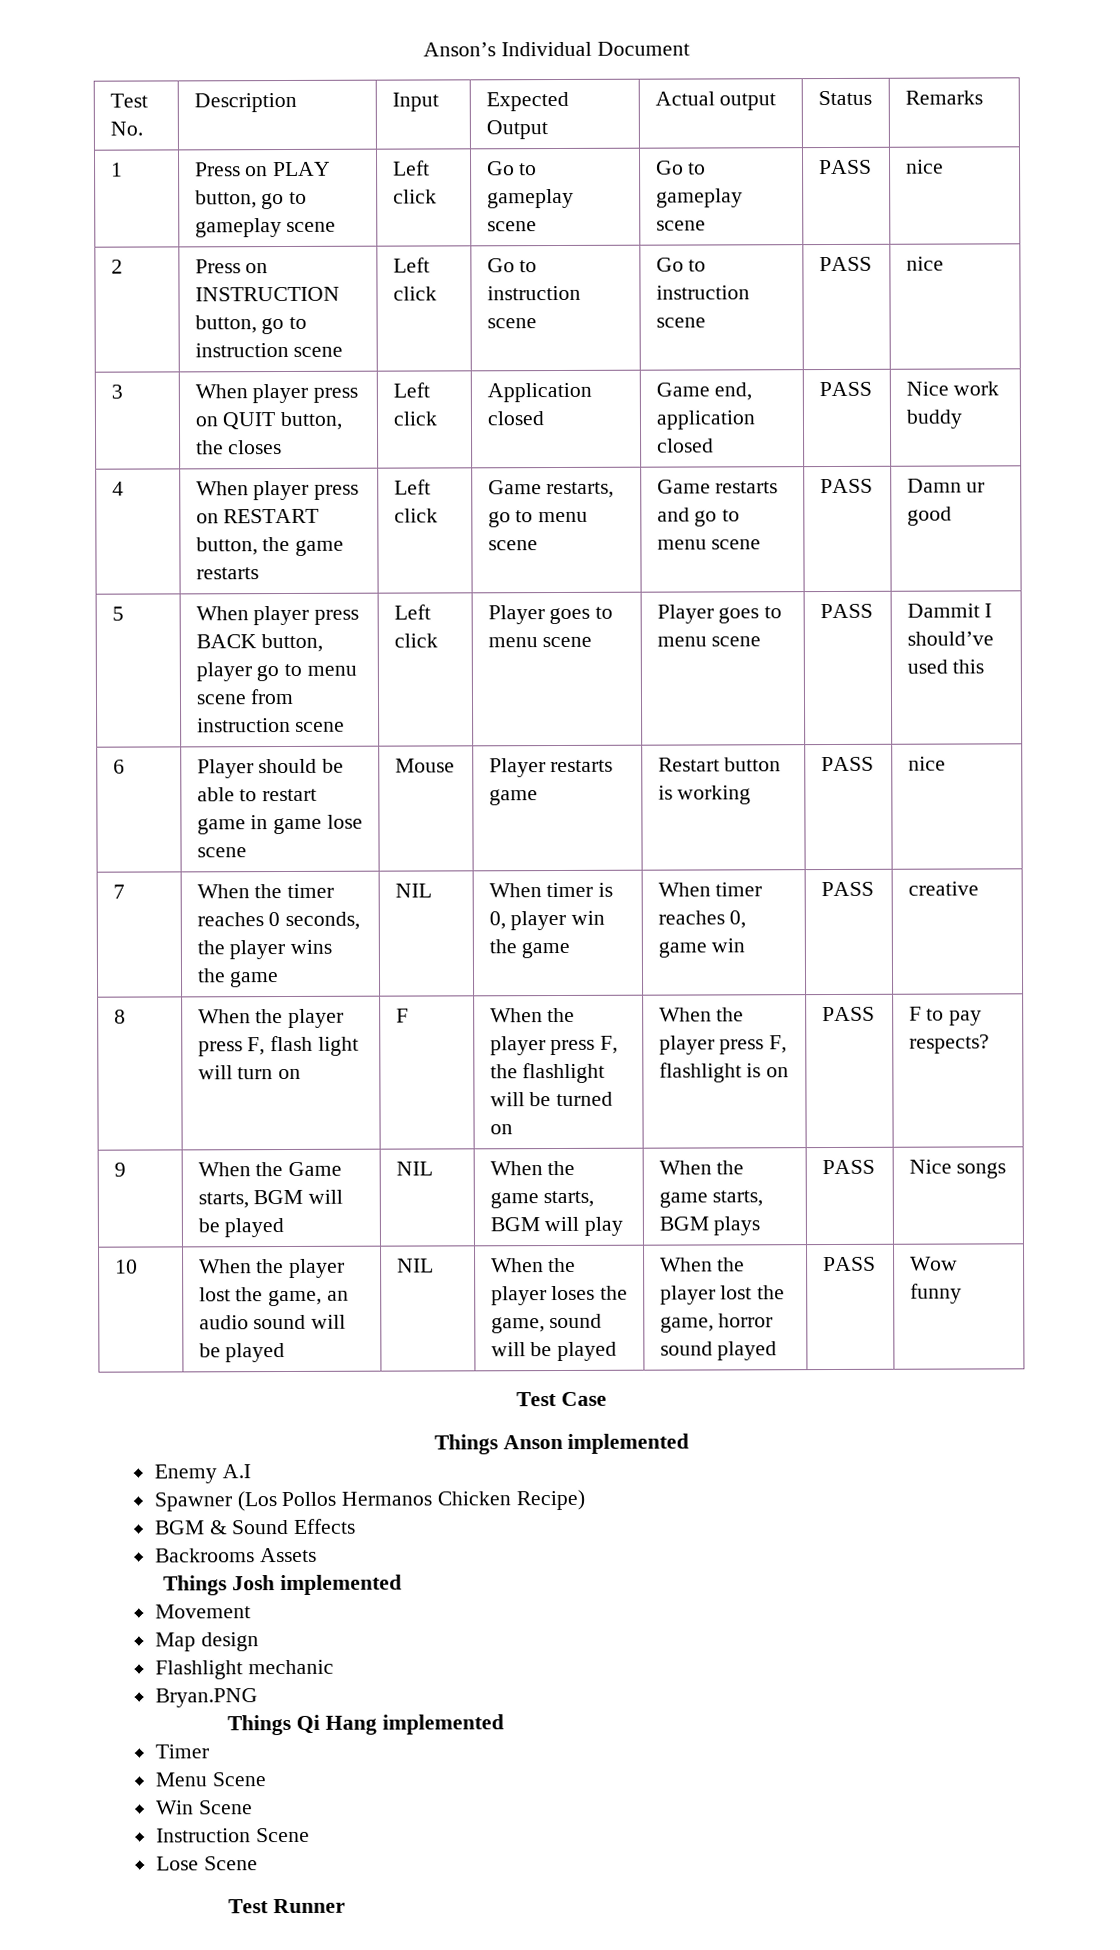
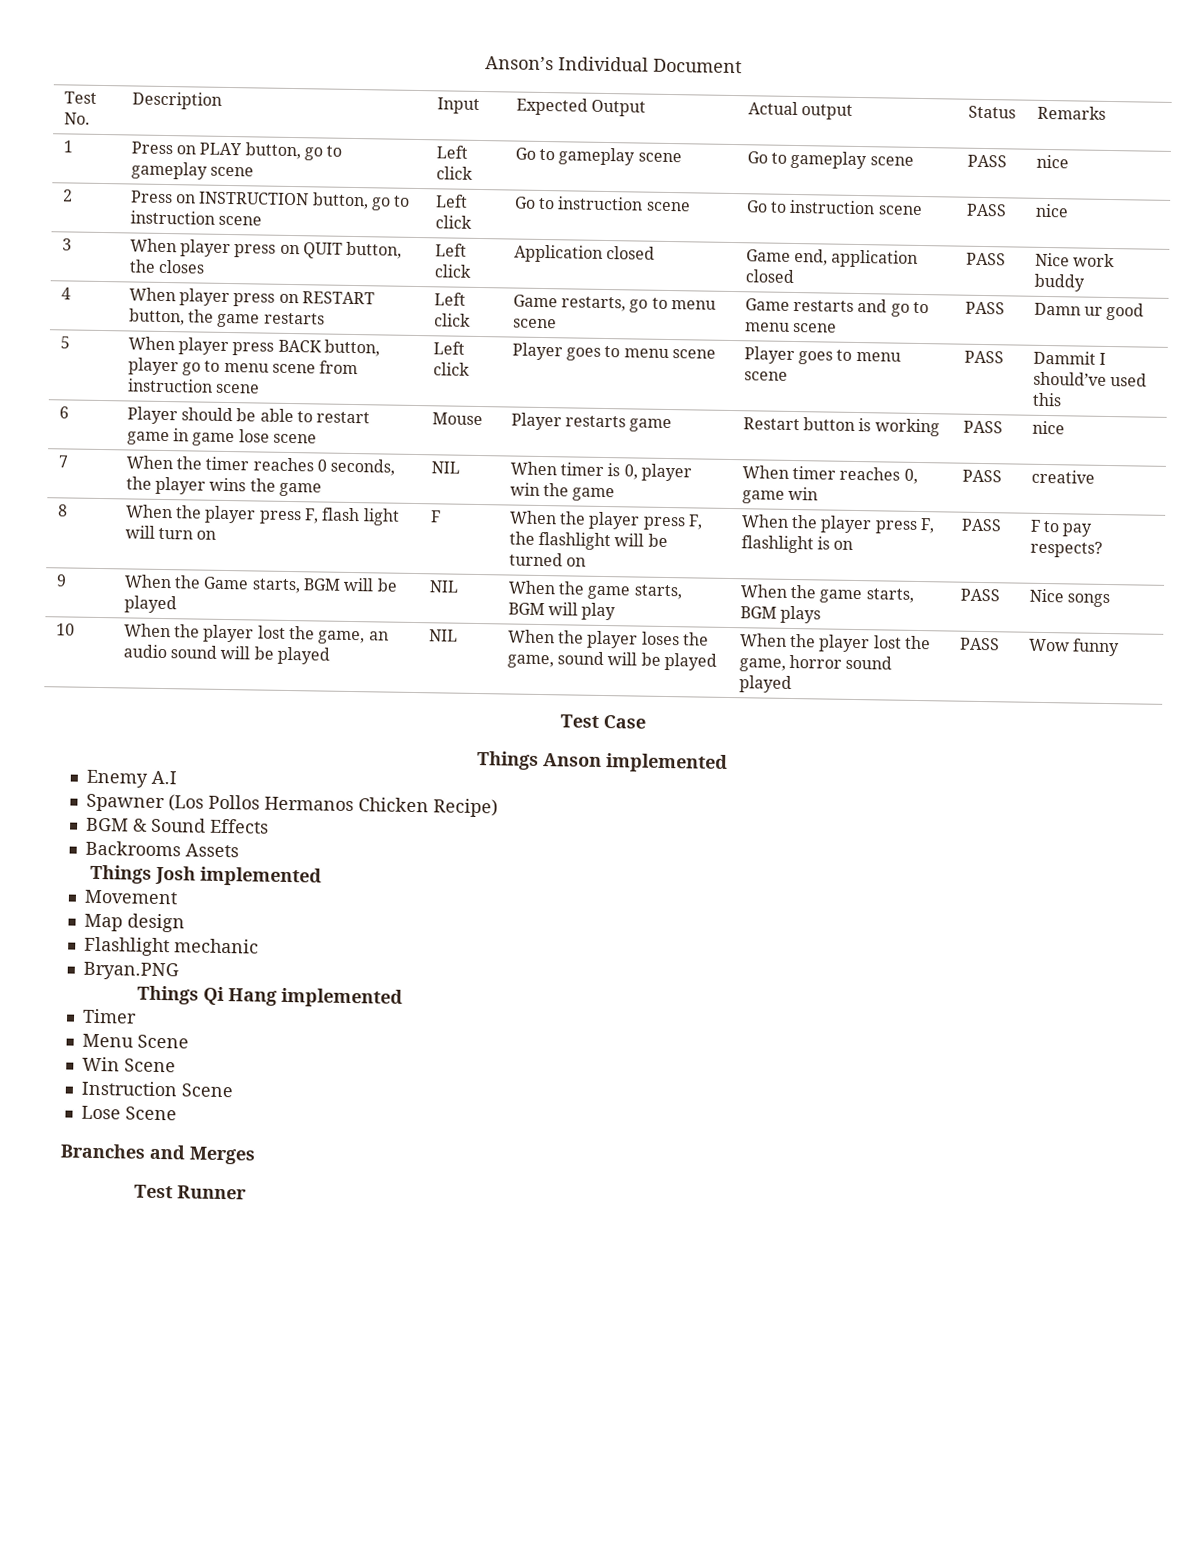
+ Branches and Merges

